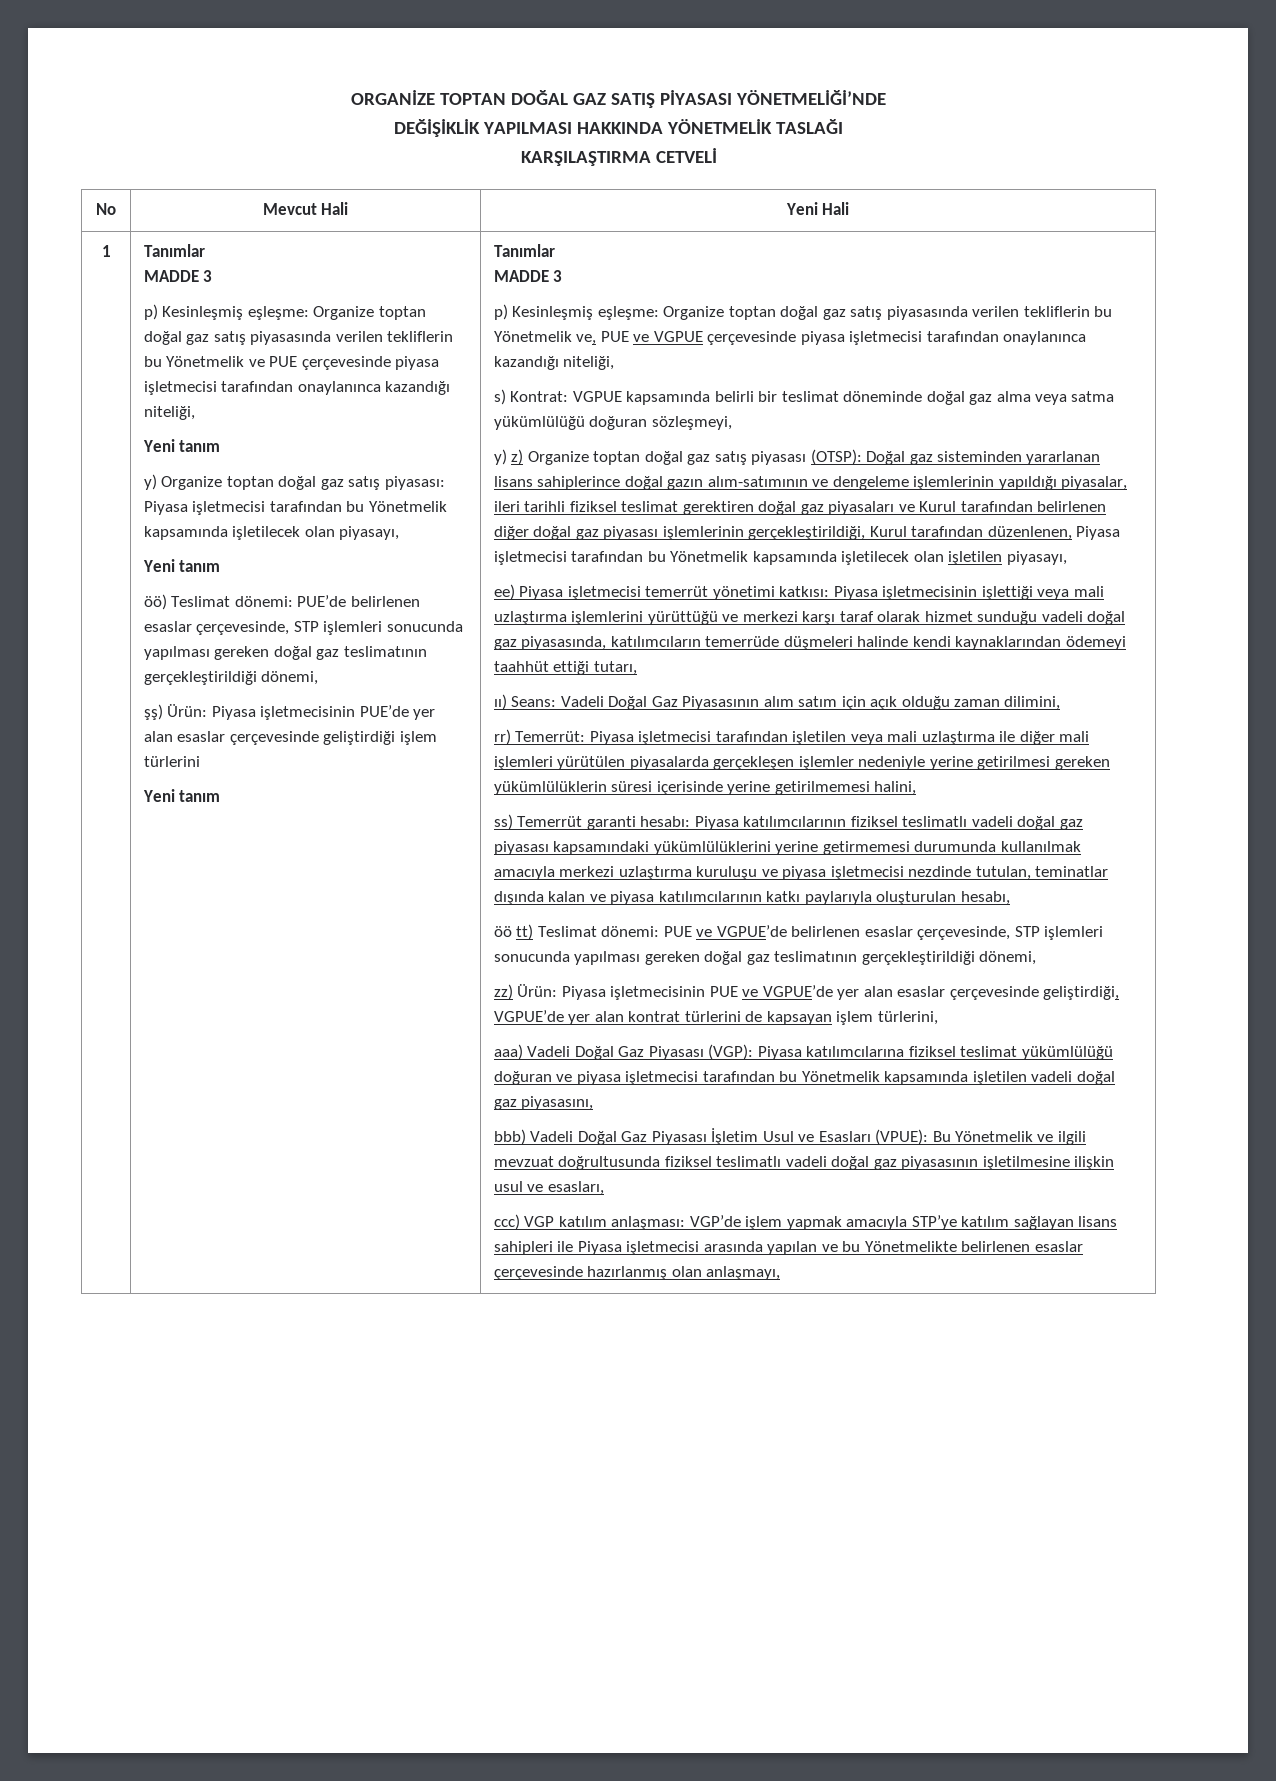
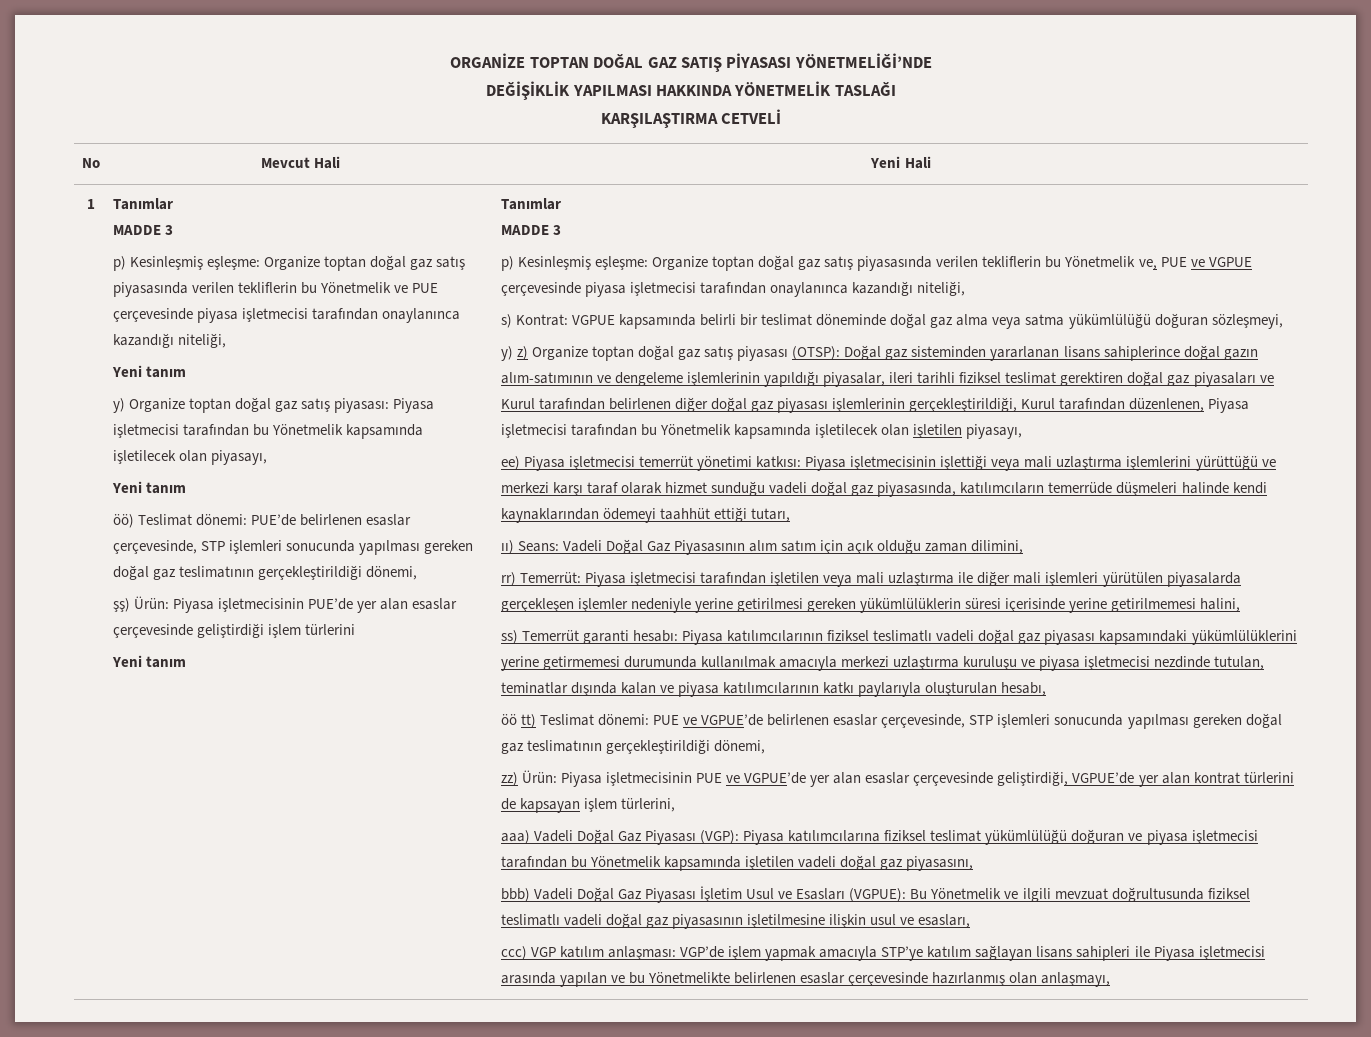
- bbb) Vadeli Doğal Gaz Piyasası İşletim Usul ve Esasları (VPUE): Bu Yönetmelik ve ilgili mevzuat doğrultusunda fiziksel teslimatlı vadeli doğal gaz piyasasının işletilmesine ilişkin usul ve esasları,
+ bbb) Vadeli Doğal Gaz Piyasası İşletim Usul ve Esasları (VGPUE): Bu Yönetmelik ve ilgili mevzuat doğrultusunda fiziksel teslimatlı vadeli doğal gaz piyasasının işletilmesine ilişkin usul ve esasları,

